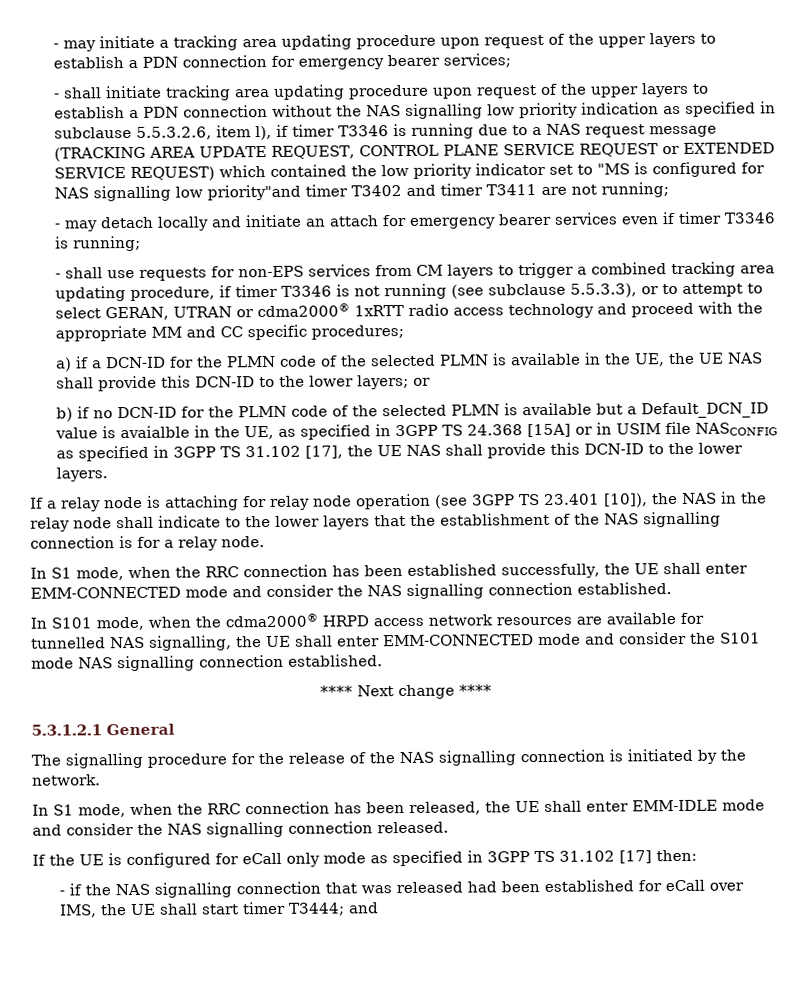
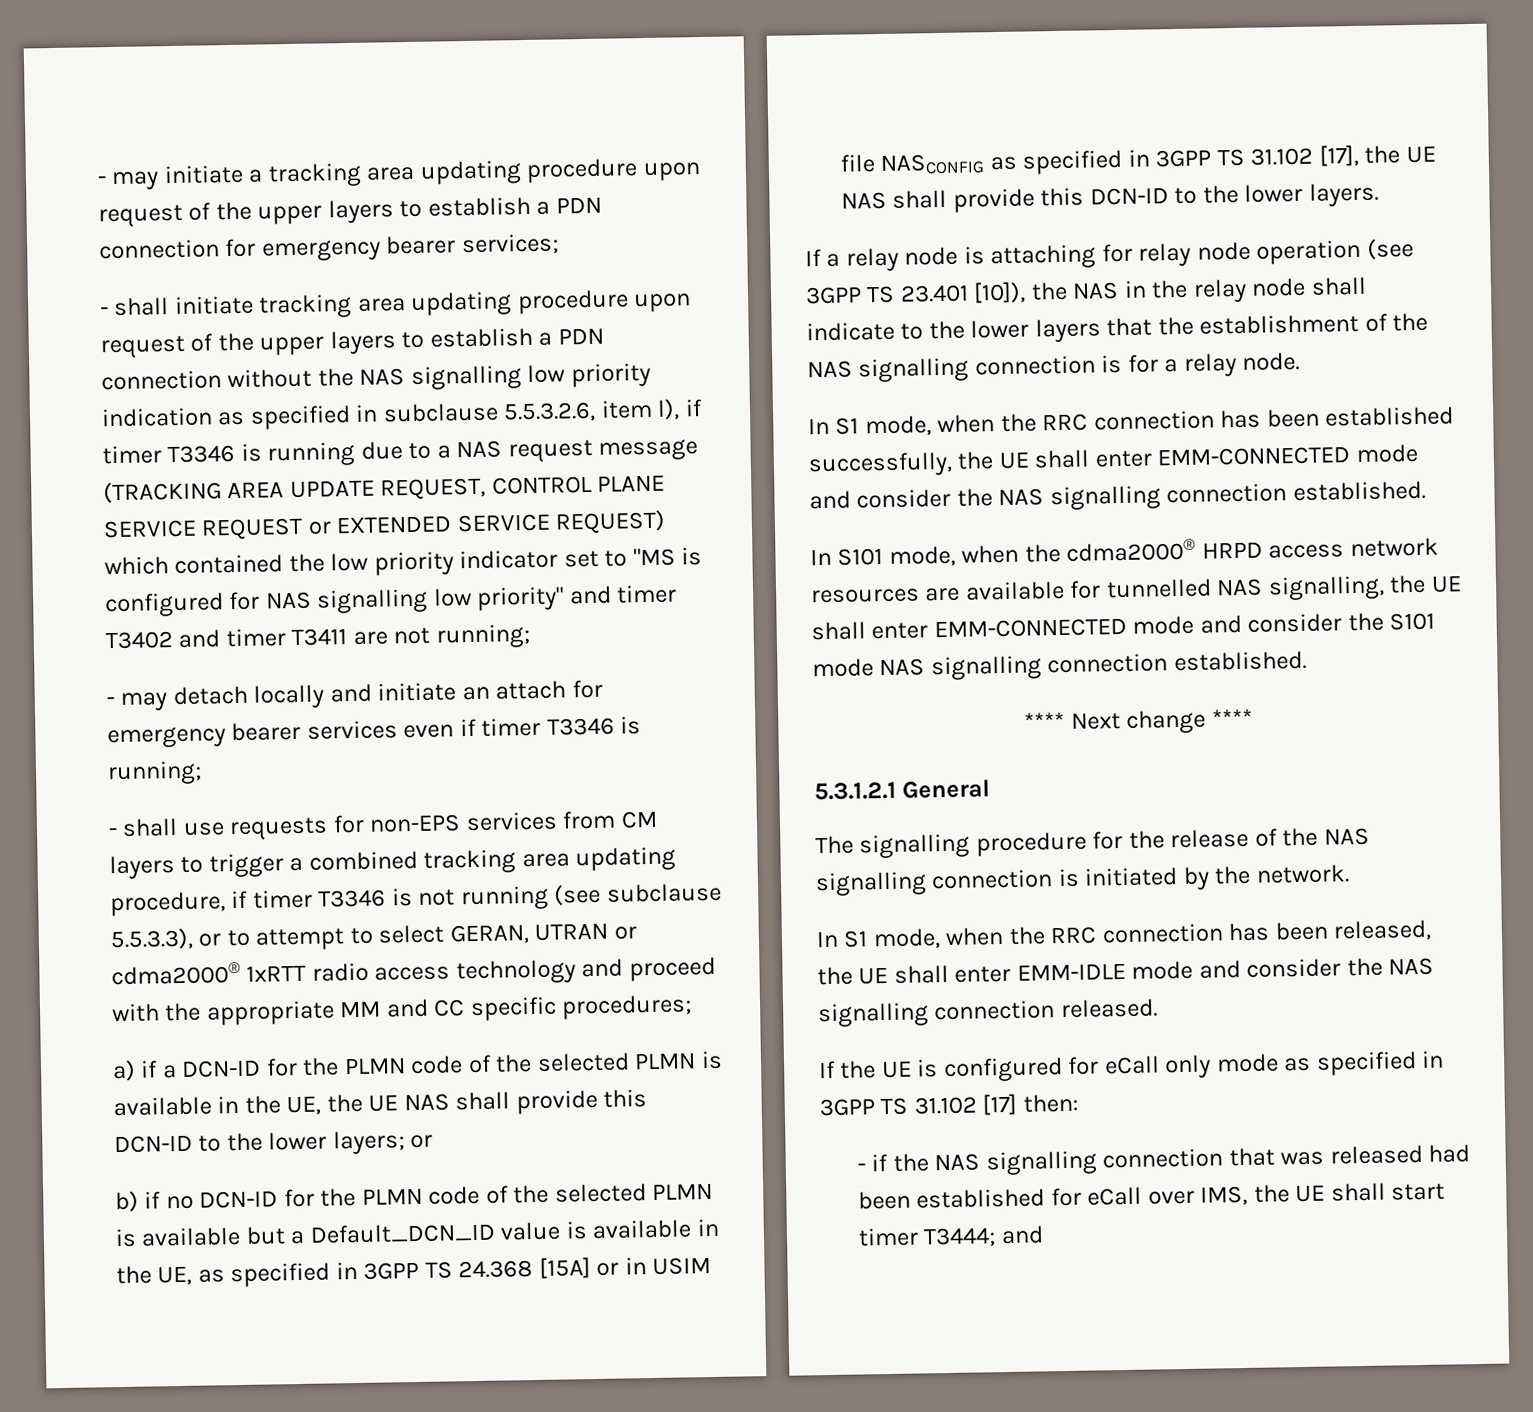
- - shall initiate tracking area updating procedure upon request of the upper layers to establish a PDN connection without the NAS signalling low priority indication as specified in subclause 5.5.3.2.6, item l), if timer T3346 is running due to a NAS request message (TRACKING AREA UPDATE REQUEST, CONTROL PLANE SERVICE REQUEST or EXTENDED SERVICE REQUEST) which contained the low priority indicator set to "MS is configured for NAS signalling low priority"and timer T3402 and timer T3411 are not running;
+ - shall initiate tracking area updating procedure upon request of the upper layers to establish a PDN connection without the NAS signalling low priority indication as specified in subclause 5.5.3.2.6, item l), if timer T3346 is running due to a NAS request message (TRACKING AREA UPDATE REQUEST, CONTROL PLANE SERVICE REQUEST or EXTENDED SERVICE REQUEST) which contained the low priority indicator set to "MS is configured for NAS signalling low priority" and timer T3402 and timer T3411 are not running;
- b) if no DCN-ID for the PLMN code of the selected PLMN is available but a Default_DCN_ID value is avaialble in the UE, as specified in 3GPP TS 24.368 [15A] or in USIM file NASCONFIG as specified in 3GPP TS 31.102 [17], the UE NAS shall provide this DCN-ID to the lower layers.
+ b) if no DCN-ID for the PLMN code of the selected PLMN is available but a Default_DCN_ID value is available in the UE, as specified in 3GPP TS 24.368 [15A] or in USIM file NASCONFIG as specified in 3GPP TS 31.102 [17], the UE NAS shall provide this DCN-ID to the lower layers.

